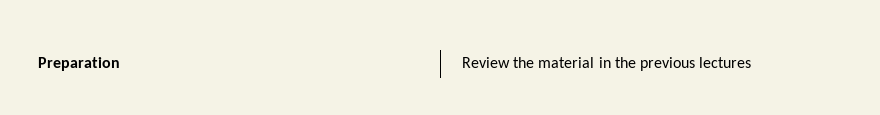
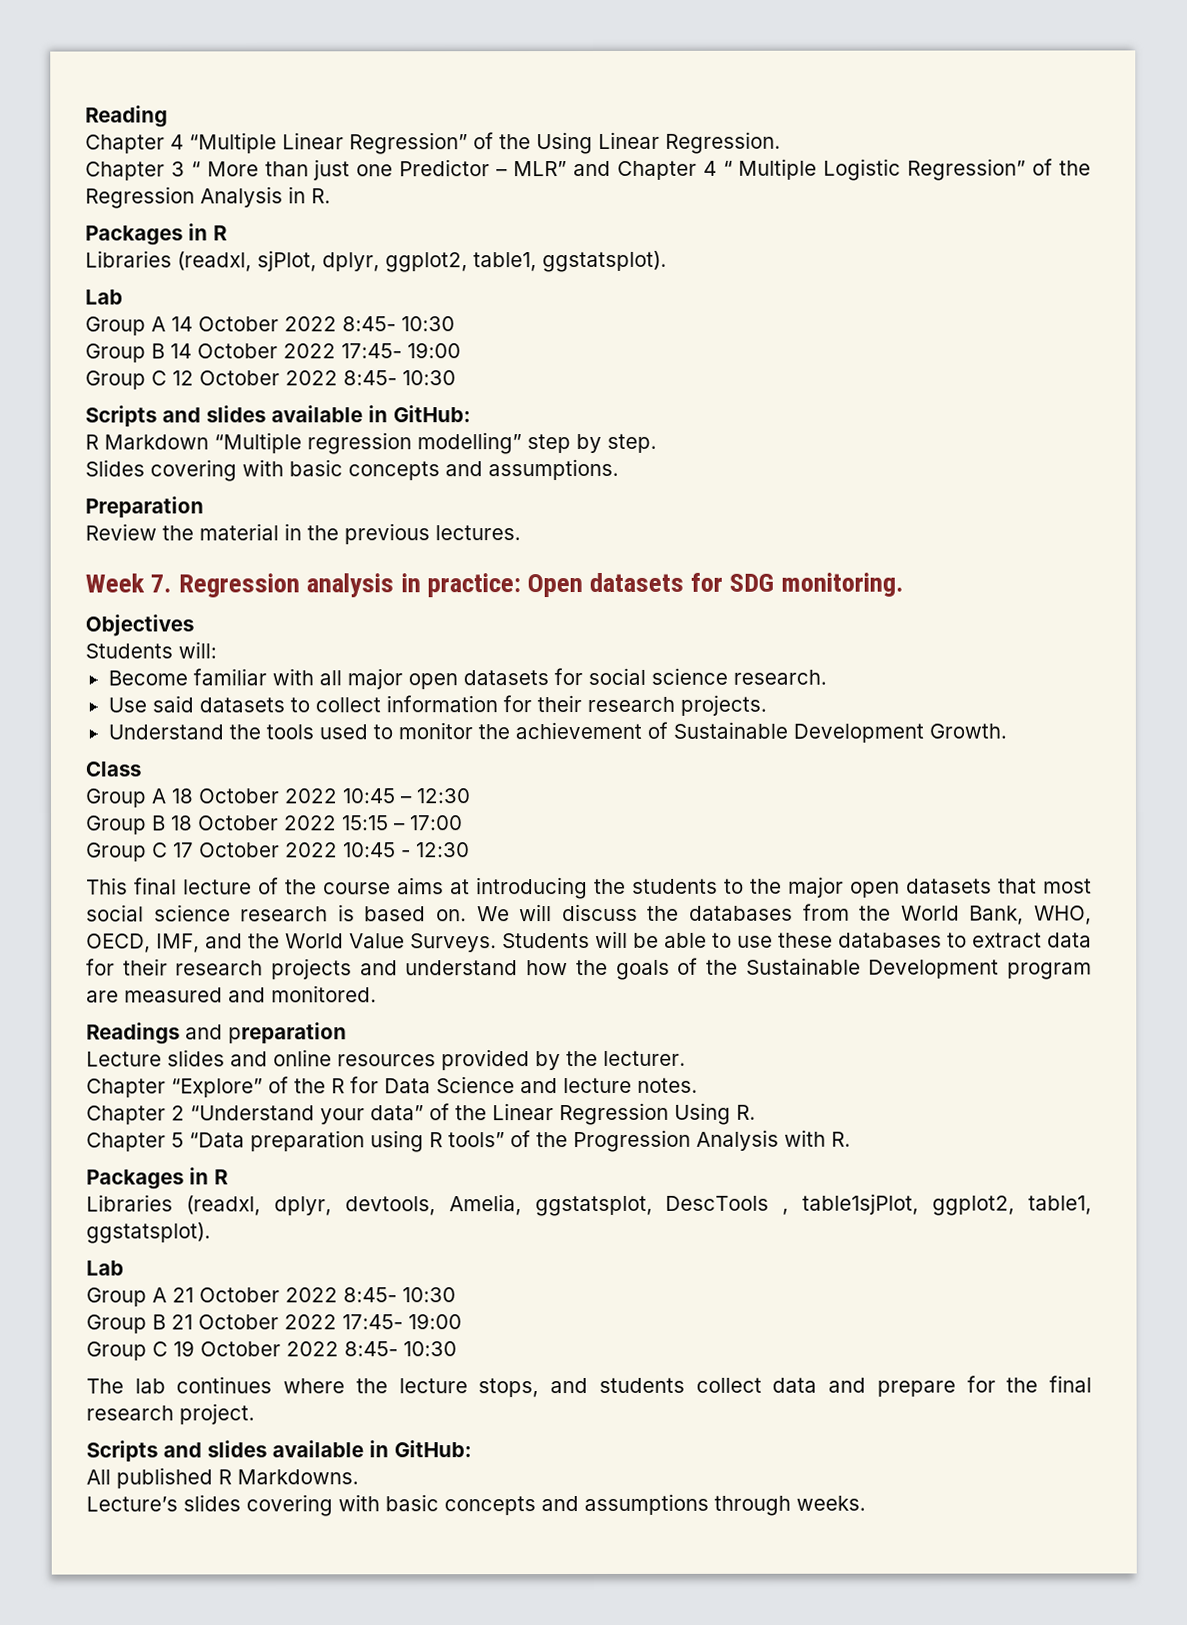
+ Reading
+ Chapter 4 “Multiple Linear Regression” of the Using Linear Regression.
+ Chapter 3 “ More than just one Predictor – MLR” and Chapter 4 “ Multiple Logistic Regression” of the Regression Analysis in R.
+ Packages in R
+ Libraries (readxl, sjPlot, dplyr, ggplot2, table1, ggstatsplot).
+ Lab
+ Group A 14 October 2022 8:45- 10:30
+ Group B 14 October 2022 17:45- 19:00
+ Group C 12 October 2022 8:45- 10:30
+ Scripts and slides available in GitHub:
+ R Markdown “Multiple regression modelling” step by step.
+ Slides covering with basic concepts and assumptions.
- Review the material in the previous lectures
+ Review the material in the previous lectures.
+ Week 7. Regression analysis in practice: Open datasets for SDG monitoring.
+ Objectives
+ Students will:
+ Become familiar with all major open datasets for social science research.
+ Use said datasets to collect information for their research projects.
+ Understand the tools used to monitor the achievement of Sustainable Development Growth.
+ Class
+ Group A 18 October 2022 10:45 – 12:30
+ Group B 18 October 2022 15:15 – 17:00
+ Group C 17 October 2022 10:45 - 12:30
+ This final lecture of the course aims at introducing the students to the major open datasets that most social science research is based on. We will discuss the databases from the World Bank, WHO, OECD, IMF, and the World Value Surveys. Students will be able to use these databases to extract data for their research projects and understand how the goals of the Sustainable Development program are measured and monitored.
+ Readings and preparation
+ Lecture slides and online resources provided by the lecturer.
+ Chapter “Explore” of the R for Data Science and lecture notes.
+ Chapter 2 “Understand your data” of the Linear Regression Using R.
+ Chapter 5 “Data preparation using R tools” of the Progression Analysis with R.
+ Packages in R
+ Libraries (readxl, dplyr, devtools, Amelia, ggstatsplot, DescTools , table1sjPlot, ggplot2, table1, ggstatsplot).
+ Lab
+ Group A 21 October 2022 8:45- 10:30
+ Group B 21 October 2022 17:45- 19:00
+ Group C 19 October 2022 8:45- 10:30
+ The lab continues where the lecture stops, and students collect data and prepare for the final research project.
+ Scripts and slides available in GitHub:
+ All published R Markdowns.
+ Lecture’s slides covering with basic concepts and assumptions through weeks.

